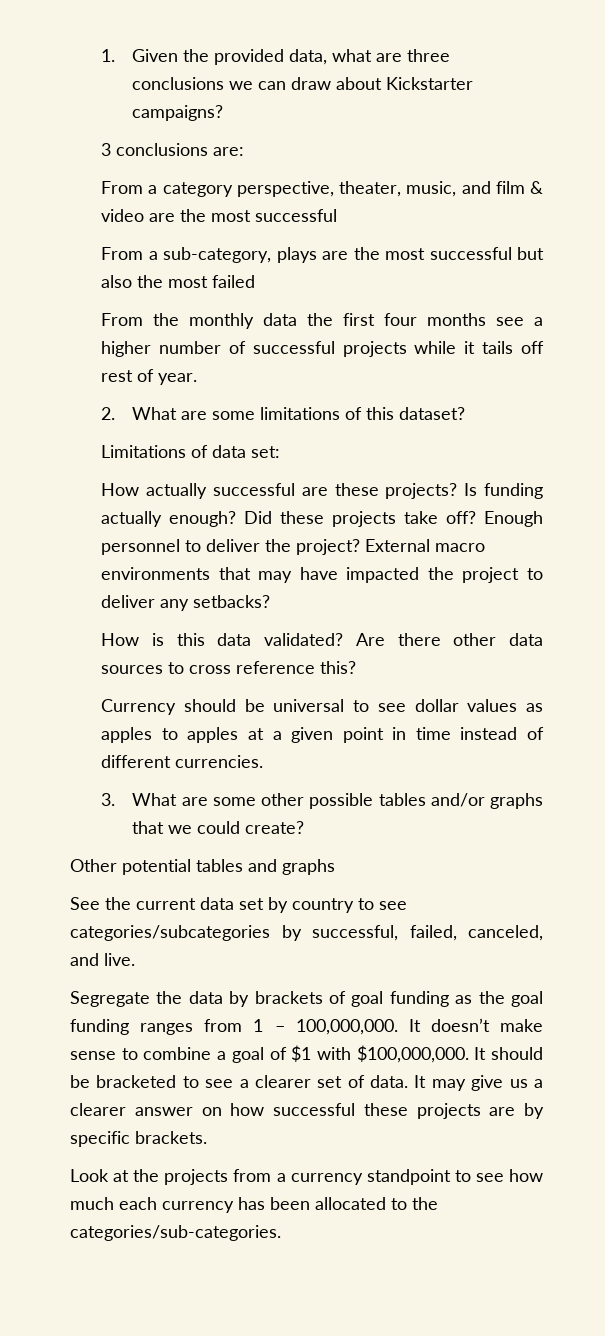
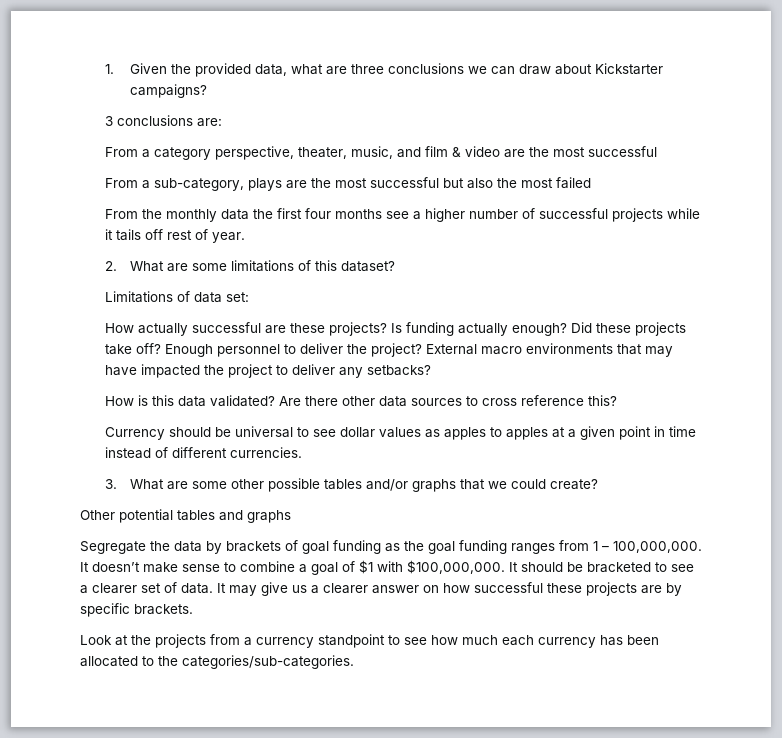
- See the current data set by country to see categories/subcategories by successful, failed, canceled, and live.

